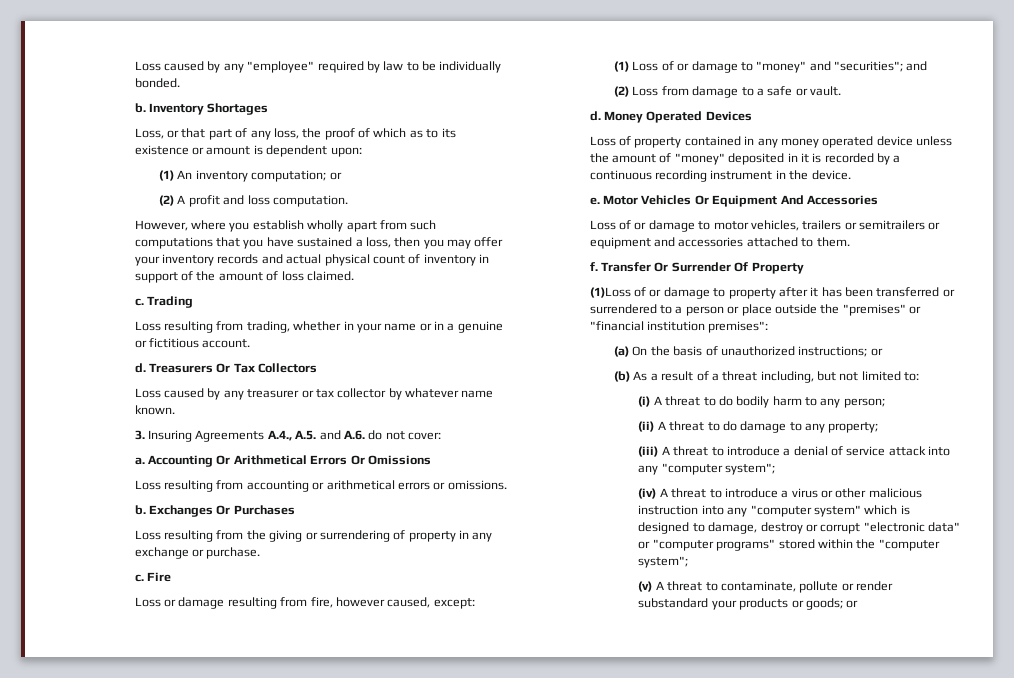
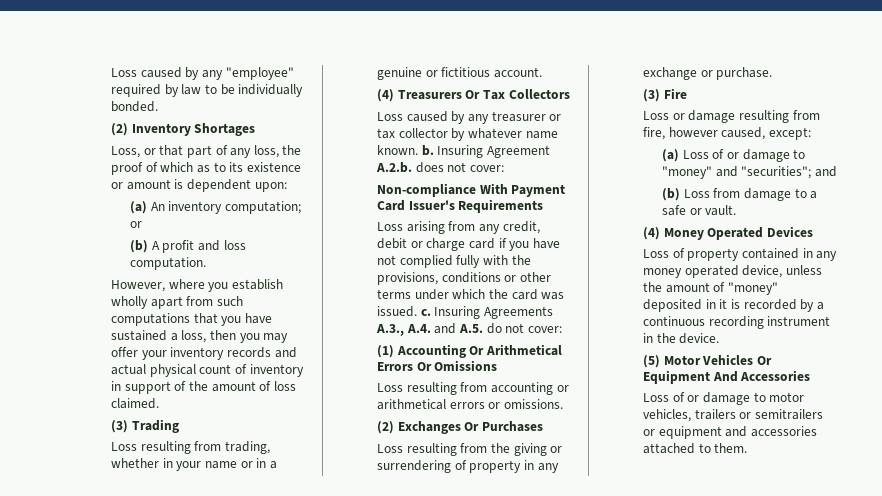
- b. Inventory Shortages
+ (2) Inventory Shortages
- (1) An inventory computation; or
+ (a) An inventory computation; or
- (2) A profit and loss computation.
+ (b) A profit and loss computation.
- c. Trading
+ (3) Trading
- d. Treasurers Or Tax Collectors
+ (4) Treasurers Or Tax Collectors
- Loss caused by any treasurer or tax collector by whatever name known.
- 3. Insuring Agreements A.4., A.5. and A.6. do not cover:
+ Loss caused by any treasurer or tax collector by whatever name known. b. Insuring Agreement A.2.b. does not cover:
+ Non-compliance With Payment Card Issuer's Requirements
+ Loss arising from any credit, debit or charge card if you have not complied fully with the provisions, conditions or other terms under which the card was issued. c. Insuring Agreements A.3., A.4. and A.5. do not cover:
- a. Accounting Or Arithmetical Errors Or Omissions
+ (1) Accounting Or Arithmetical Errors Or Omissions
- b. Exchanges Or Purchases
+ (2) Exchanges Or Purchases
- c. Fire
+ (3) Fire
- (1) Loss of or damage to "money" and "securities"; and
+ (a) Loss of or damage to "money" and "securities"; and
- (2) Loss from damage to a safe or vault.
+ (b) Loss from damage to a safe or vault.
- d. Money Operated Devices
+ (4) Money Operated Devices
- Loss of property contained in any money operated device unless the amount of "money" deposited in it is recorded by a continuous recording instrument in the device.
+ Loss of property contained in any money operated device, unless the amount of "money" deposited in it is recorded by a continuous recording instrument in the device.
- e. Motor Vehicles Or Equipment And Accessories
+ (5) Motor Vehicles Or Equipment And Accessories
- f. Transfer Or Surrender Of Property
- (1)Loss of or damage to property after it has been transferred or surrendered to a person or place outside the "premises" or "financial institution premises":
- (a) On the basis of unauthorized instructions; or
- (b) As a result of a threat including, but not limited to:
- (i) A threat to do bodily harm to any person;
- (ii) A threat to do damage to any property;
- (iii) A threat to introduce a denial of service attack into any "computer system";
- (iv) A threat to introduce a virus or other malicious instruction into any "computer system" which is designed to damage, destroy or corrupt "electronic data" or "computer programs" stored within the "computer system";
- (v) A threat to contaminate, pollute or render substandard your products or goods; or

